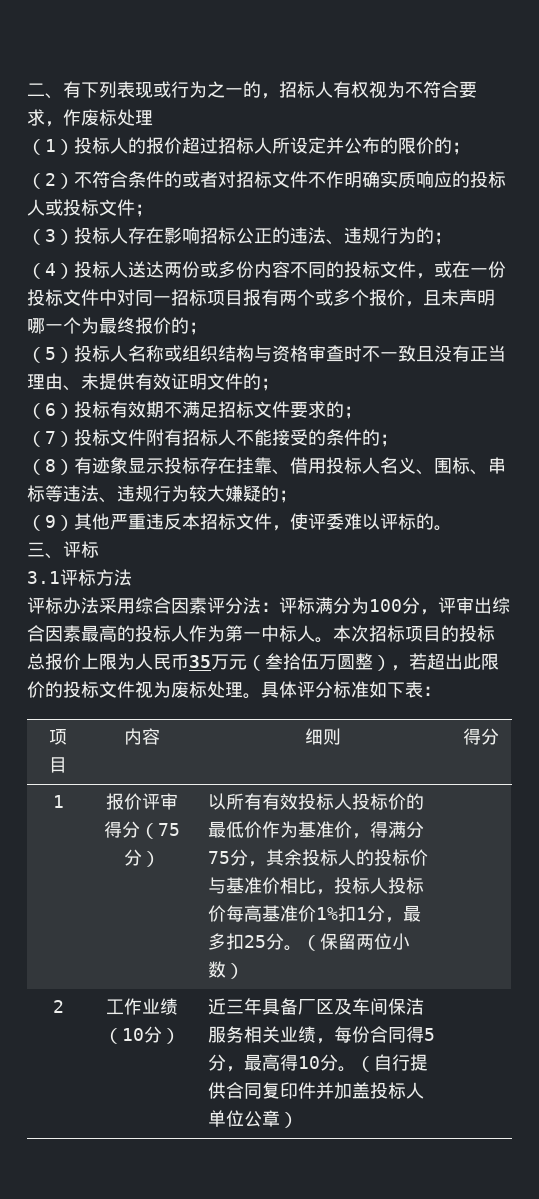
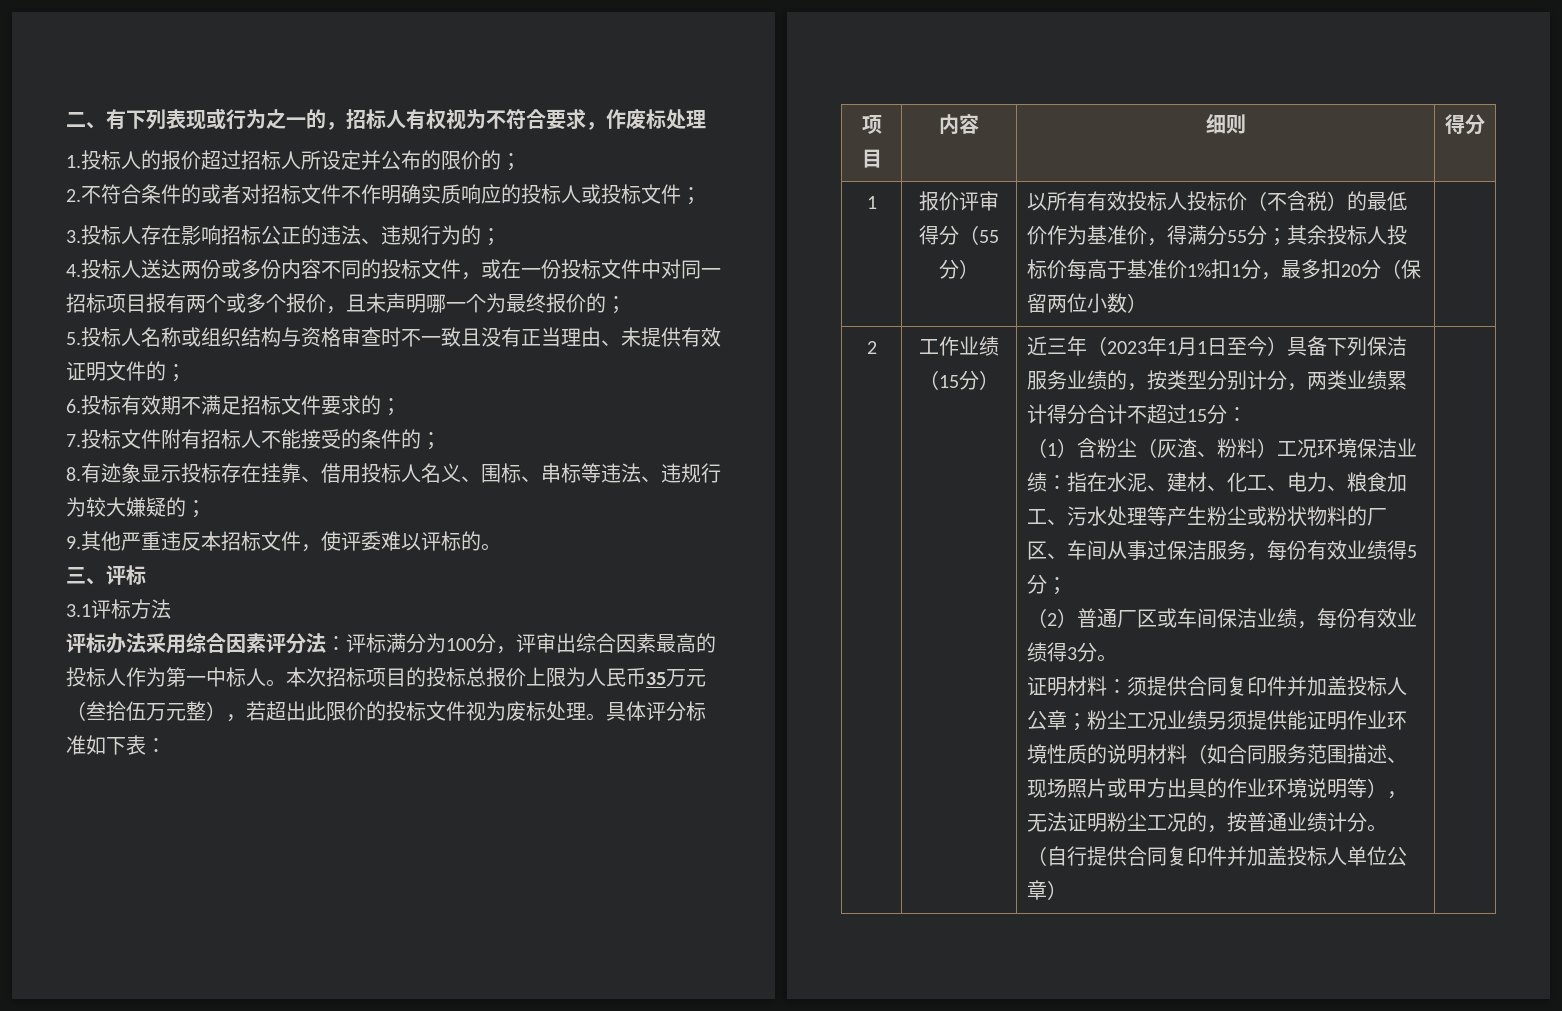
- （1）投标人的报价超过招标人所设定并公布的限价的；
+ 1.投标人的报价超过招标人所设定并公布的限价的；
- （2）不符合条件的或者对招标文件不作明确实质响应的投标人或投标文件；
+ 2.不符合条件的或者对招标文件不作明确实质响应的投标人或投标文件；
- （3）投标人存在影响招标公正的违法、违规行为的；
+ 3.投标人存在影响招标公正的违法、违规行为的；
- （4）投标人送达两份或多份内容不同的投标文件，或在一份投标文件中对同一招标项目报有两个或多个报价，且未声明哪一个为最终报价的；
+ 4.投标人送达两份或多份内容不同的投标文件，或在一份投标文件中对同一招标项目报有两个或多个报价，且未声明哪一个为最终报价的；
- （5）投标人名称或组织结构与资格审查时不一致且没有正当理由、未提供有效证明文件的；
+ 5.投标人名称或组织结构与资格审查时不一致且没有正当理由、未提供有效证明文件的；
- （6）投标有效期不满足招标文件要求的；
+ 6.投标有效期不满足招标文件要求的；
- （7）投标文件附有招标人不能接受的条件的；
+ 7.投标文件附有招标人不能接受的条件的；
- （8）有迹象显示投标存在挂靠、借用投标人名义、围标、串标等违法、违规行为较大嫌疑的；
+ 8.有迹象显示投标存在挂靠、借用投标人名义、围标、串标等违法、违规行为较大嫌疑的；
- （9）其他严重违反本招标文件，使评委难以评标的。
+ 9.其他严重违反本招标文件，使评委难以评标的。
- 本次招标项目的投标总报价上限为人民币35万元（叁拾伍万圆整），若超出此限价的投标文件视为废标处理。
+ 本次招标项目的投标总报价上限为人民币35万元（叁拾伍万元整），若超出此限价的投标文件视为废标处理。
- 报价评审得分（75分）
+ 报价评审得分（55分）
- 以所有有效投标人投标价的最低价作为基准价，得满分75分，其余投标人的投标价与基准价相比，投标人投标价每高基准价1%扣1分，最多扣25分。（保留两位小数）
+ 以所有有效投标人投标价（不含税）的最低价作为基准价，得满分55分；其余投标人投标价每高于基准价1%扣1分，最多扣20分（保留两位小数）
- 工作业绩（10分）
+ 工作业绩（15分）
- 近三年具备厂区及车间保洁服务相关业绩，每份合同得5分，最高得10分。
+ 近三年（2023年1月1日至今）具备下列保洁服务业绩的，按类型分别计分，两类业绩累计得分合计不超过15分：
+ （1）含粉尘（灰渣、粉料）工况环境保洁业绩：指在水泥、建材、化工、电力、粮食加工、污水处理等产生粉尘或粉状物料的厂区、车间从事过保洁服务，每份有效业绩得5分；
+ （2）普通厂区或车间保洁业绩，每份有效业绩得3分。
+ 证明材料：须提供合同复印件并加盖投标人公章；粉尘工况业绩另须提供能证明作业环境性质的说明材料（如合同服务范围描述、现场照片或甲方出具的作业环境说明等），无法证明粉尘工况的，按普通业绩计分。

